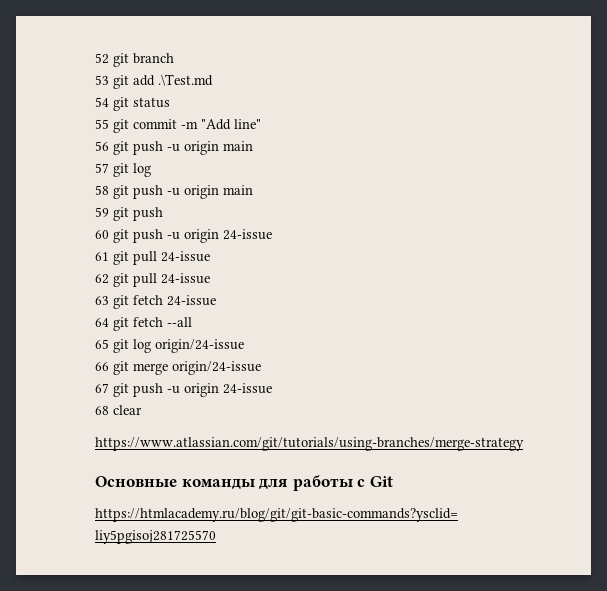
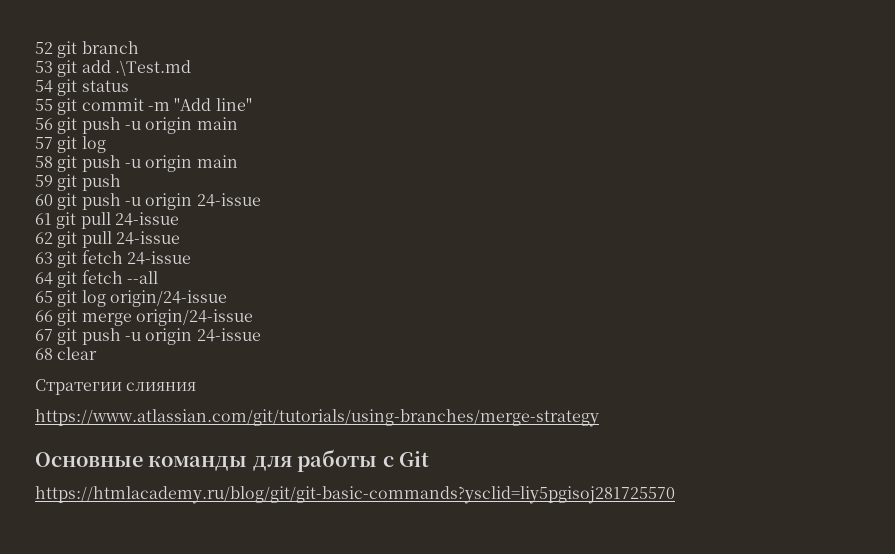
+ Стратегии слияния

